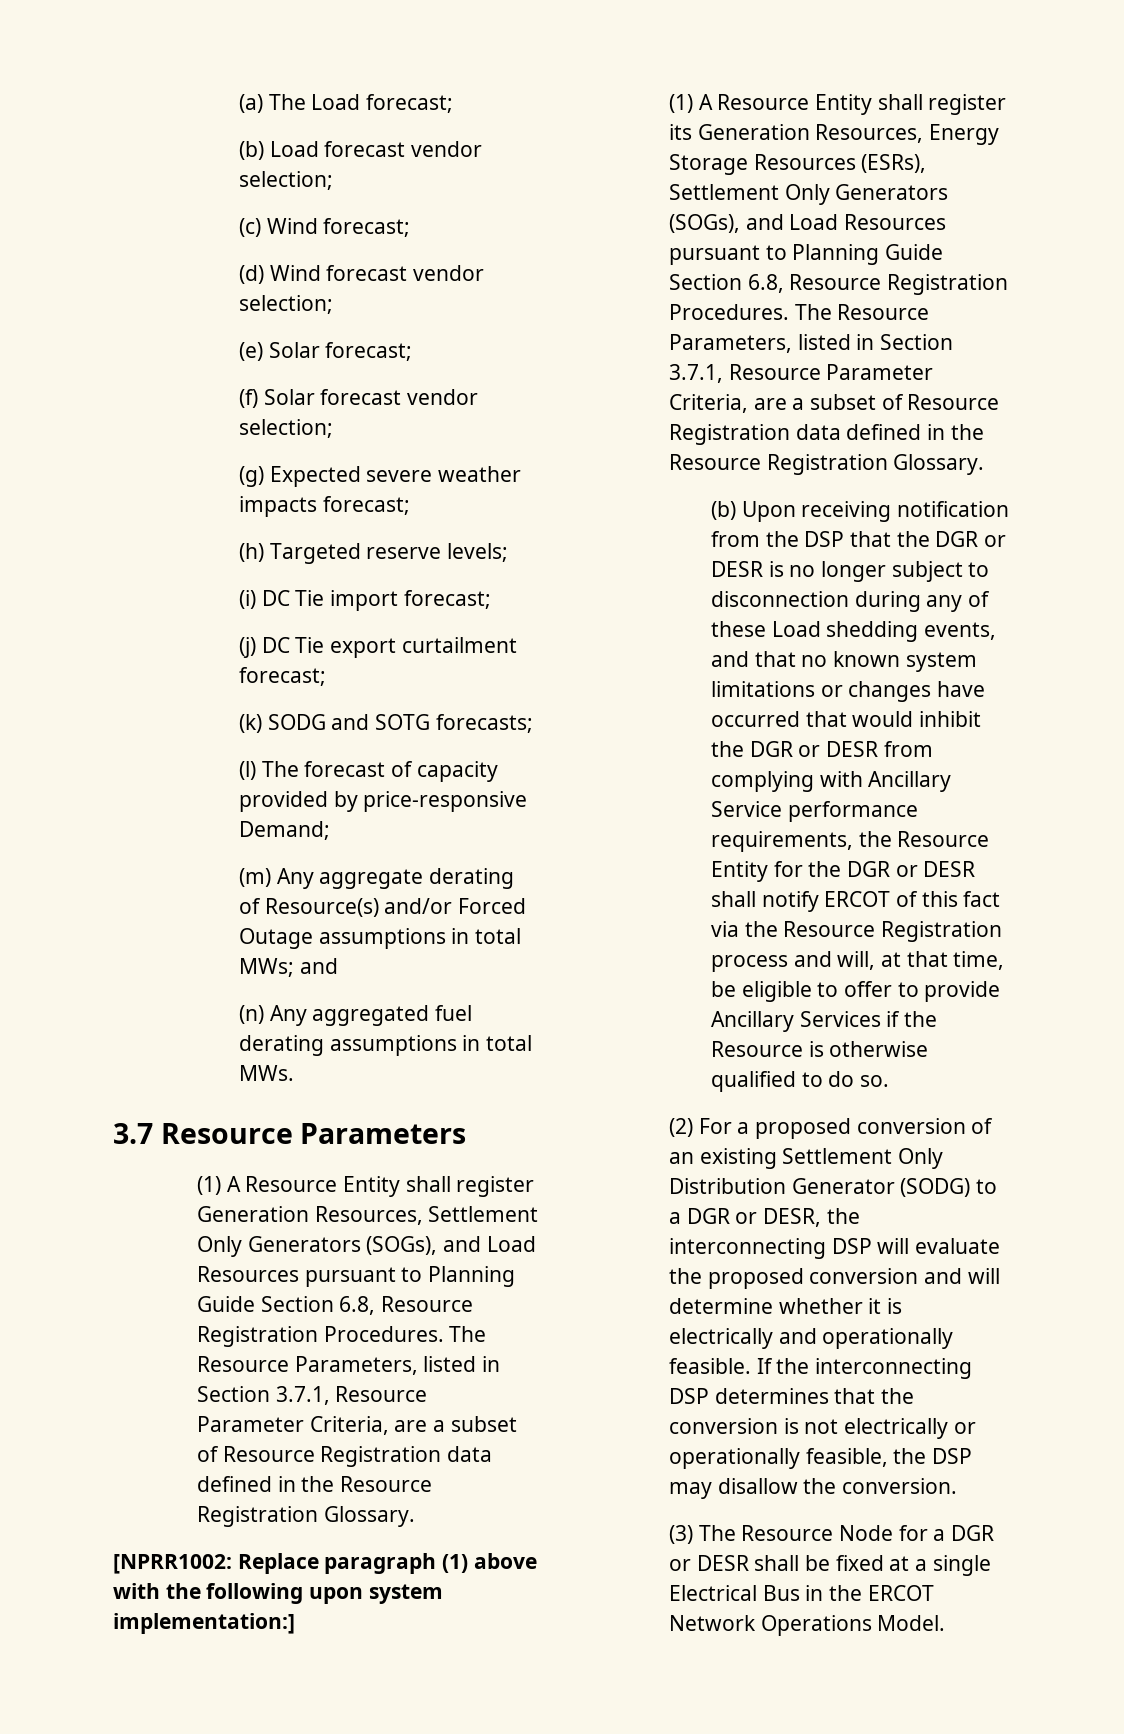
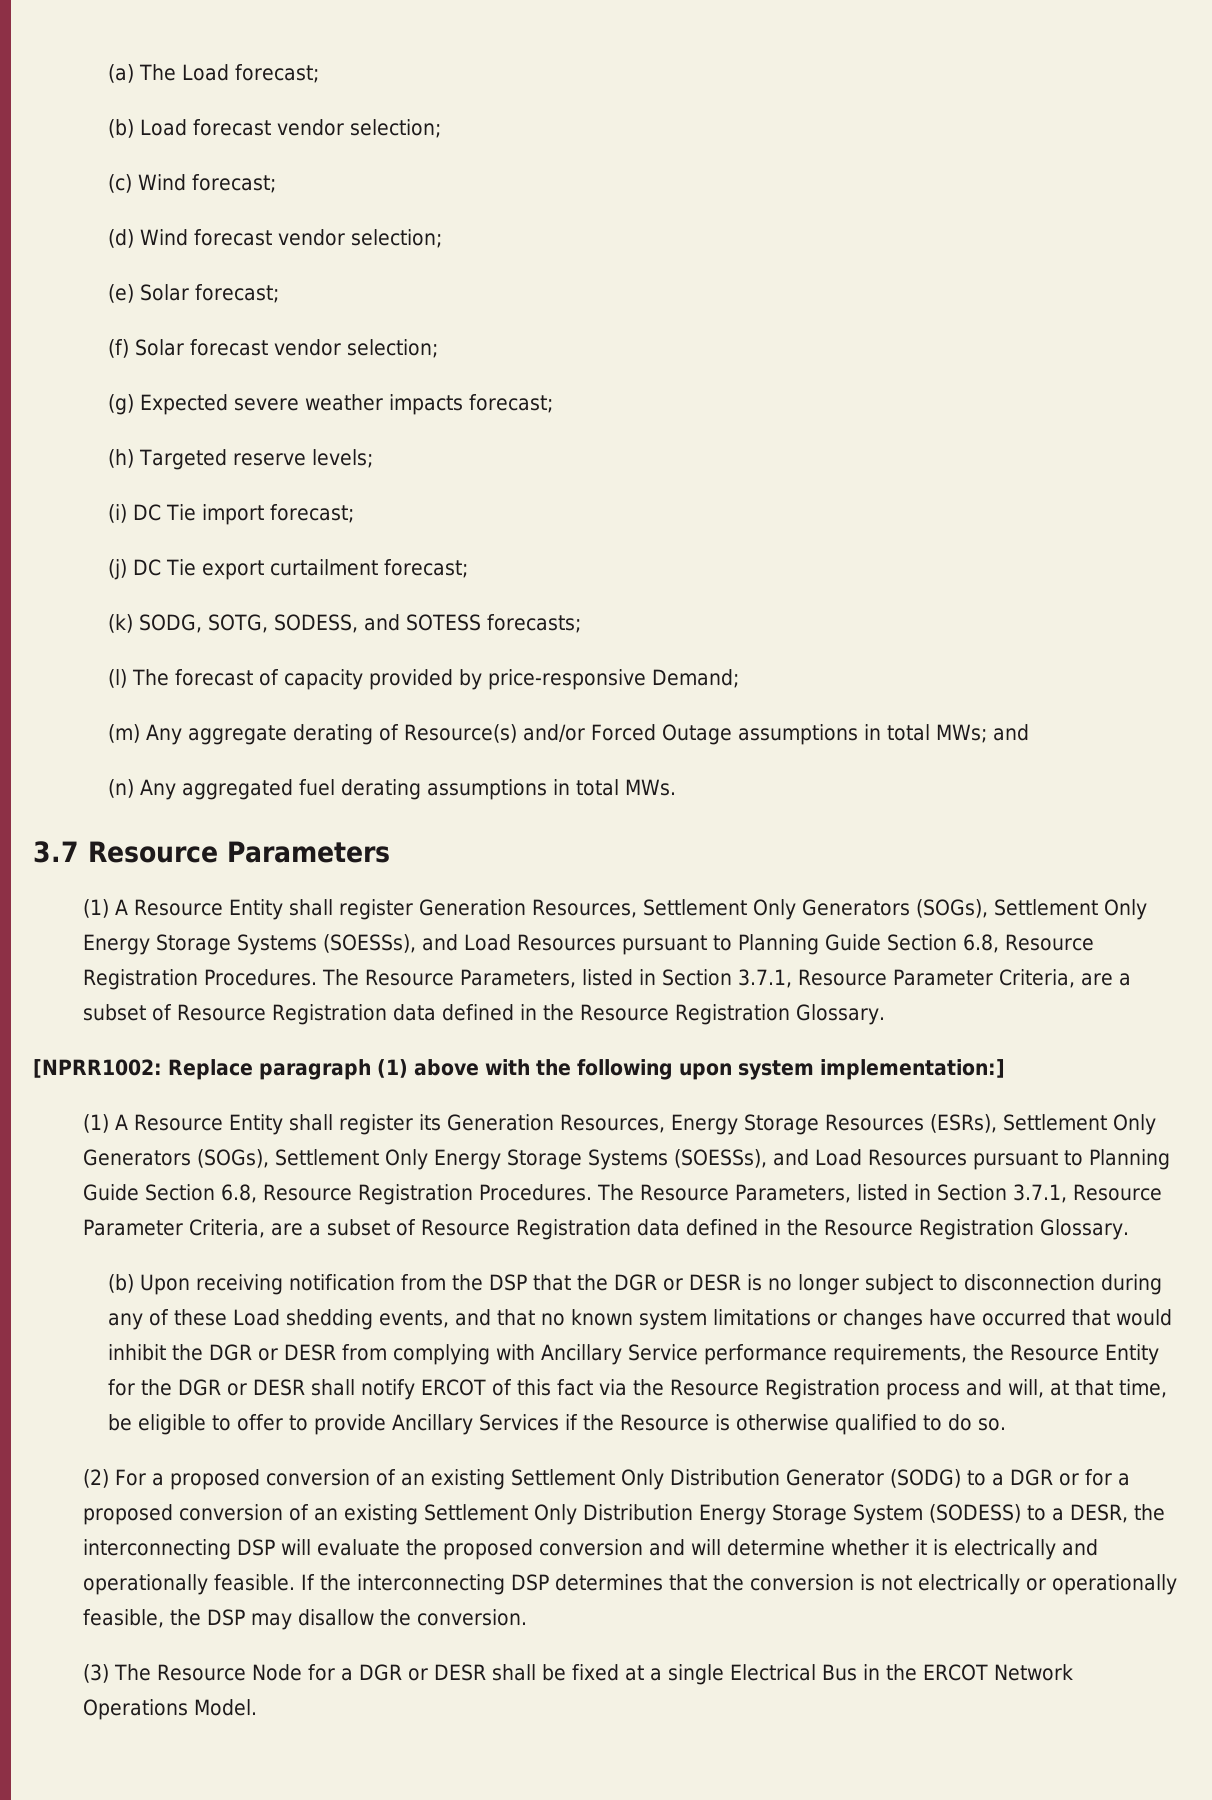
- (k) SODG and SOTG forecasts;
+ (k) SODG, SOTG, SODESS, and SOTESS forecasts;
- (1) A Resource Entity shall register Generation Resources, Settlement Only Generators (SOGs), and Load Resources pursuant to Planning Guide Section 6.8, Resource Registration Procedures.
+ (1) A Resource Entity shall register Generation Resources, Settlement Only Generators (SOGs), Settlement Only Energy Storage Systems (SOESSs), and Load Resources pursuant to Planning Guide Section 6.8, Resource Registration Procedures.
- (1) A Resource Entity shall register its Generation Resources, Energy Storage Resources (ESRs), Settlement Only Generators (SOGs), and Load Resources pursuant to Planning Guide Section 6.8, Resource Registration Procedures.
+ (1) A Resource Entity shall register its Generation Resources, Energy Storage Resources (ESRs), Settlement Only Generators (SOGs), Settlement Only Energy Storage Systems (SOESSs), and Load Resources pursuant to Planning Guide Section 6.8, Resource Registration Procedures.
- (2) For a proposed conversion of an existing Settlement Only Distribution Generator (SODG) to a DGR or DESR, the interconnecting DSP will evaluate the proposed conversion and will determine whether it is electrically and operationally feasible.
+ (2) For a proposed conversion of an existing Settlement Only Distribution Generator (SODG) to a DGR or for a proposed conversion of an existing Settlement Only Distribution Energy Storage System (SODESS) to a DESR, the interconnecting DSP will evaluate the proposed conversion and will determine whether it is electrically and operationally feasible.

